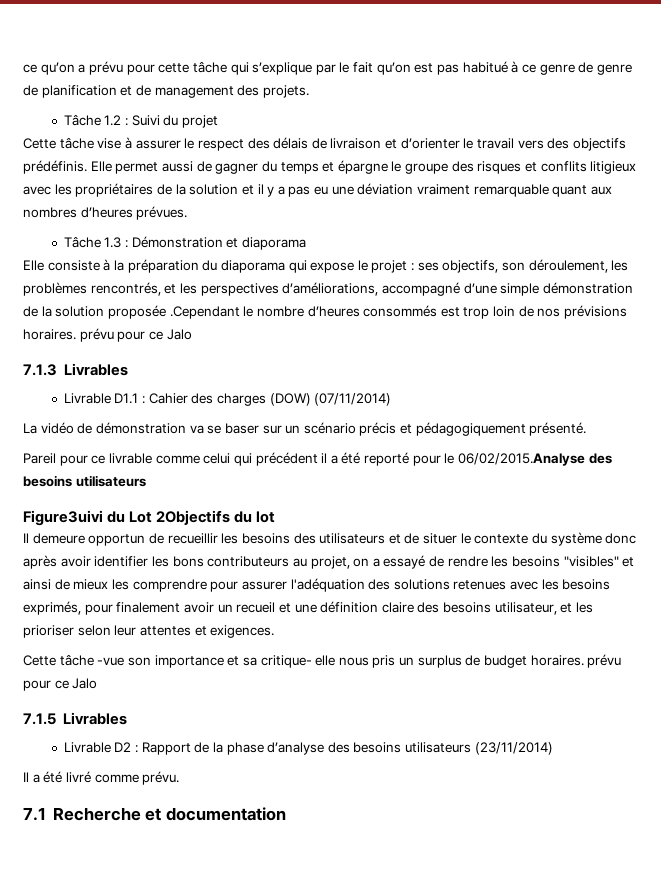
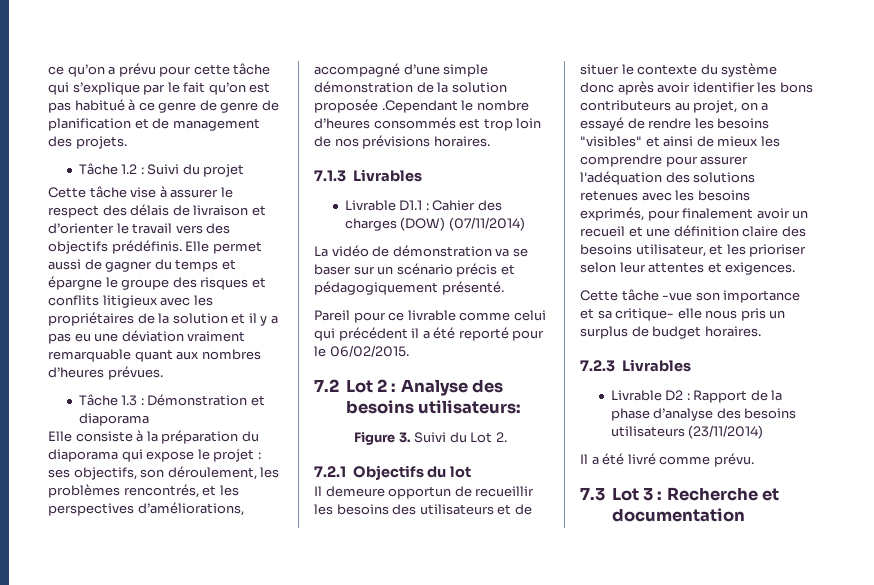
- Elle consiste à la préparation du diaporama qui expose le projet : ses objectifs, son déroulement, les problèmes rencontrés, et les perspectives d’améliorations, accompagné d’une simple démonstration de la solution proposée .Cependant le nombre d’heures consommés est trop loin de nos prévisions horaires. prévu pour ce Jalo
+ Elle consiste à la préparation du diaporama qui expose le projet : ses objectifs, son déroulement, les problèmes rencontrés, et les perspectives d’améliorations, accompagné d’une simple démonstration de la solution proposée .Cependant le nombre d’heures consommés est trop loin de nos prévisions horaires.
- Pareil pour ce livrable comme celui qui précédent il a été reporté pour le 06/02/2015.Analyse des besoins utilisateurs
- Figure3uivi du Lot 2Objectifs du lot
+ Pareil pour ce livrable comme celui qui précédent il a été reporté pour le 06/02/2015.
+ 7.2 Lot 2 : Analyse des besoins utilisateurs:
+ Figure 3. Suivi du Lot 2.
+ 7.2.1 Objectifs du lot
- Cette tâche -vue son importance et sa critique- elle nous pris un surplus de budget horaires. prévu pour ce Jalo
- 7.1.5 Livrables
+ Cette tâche -vue son importance et sa critique- elle nous pris un surplus de budget horaires.
+ 7.2.3 Livrables
- 7.1 Recherche et documentation
+ 7.3 Lot 3 : Recherche et documentation

